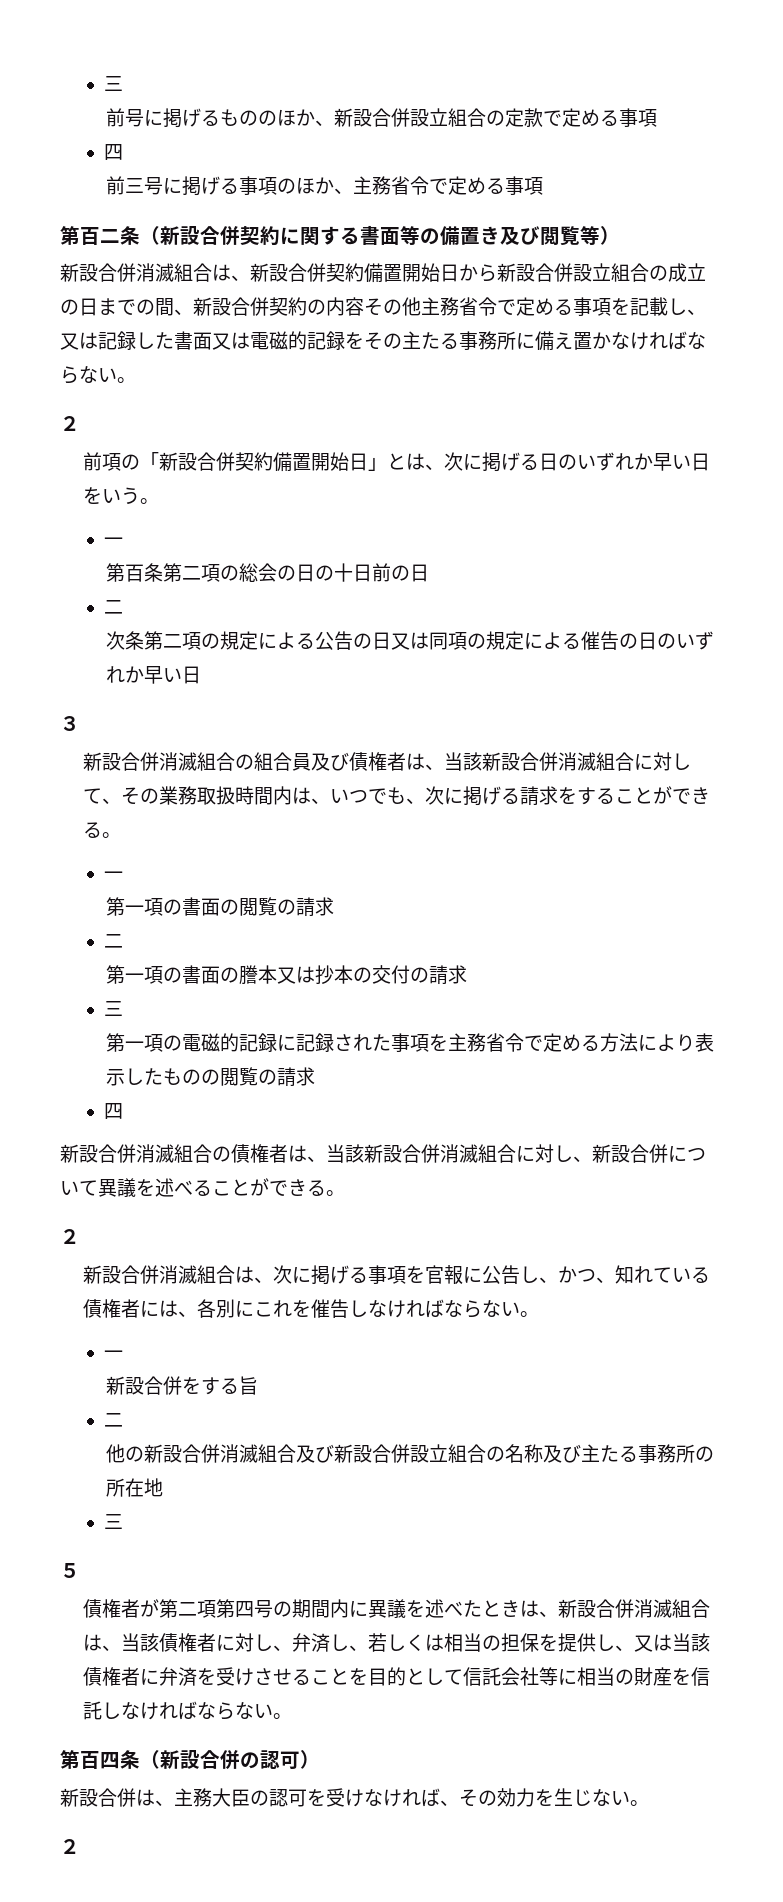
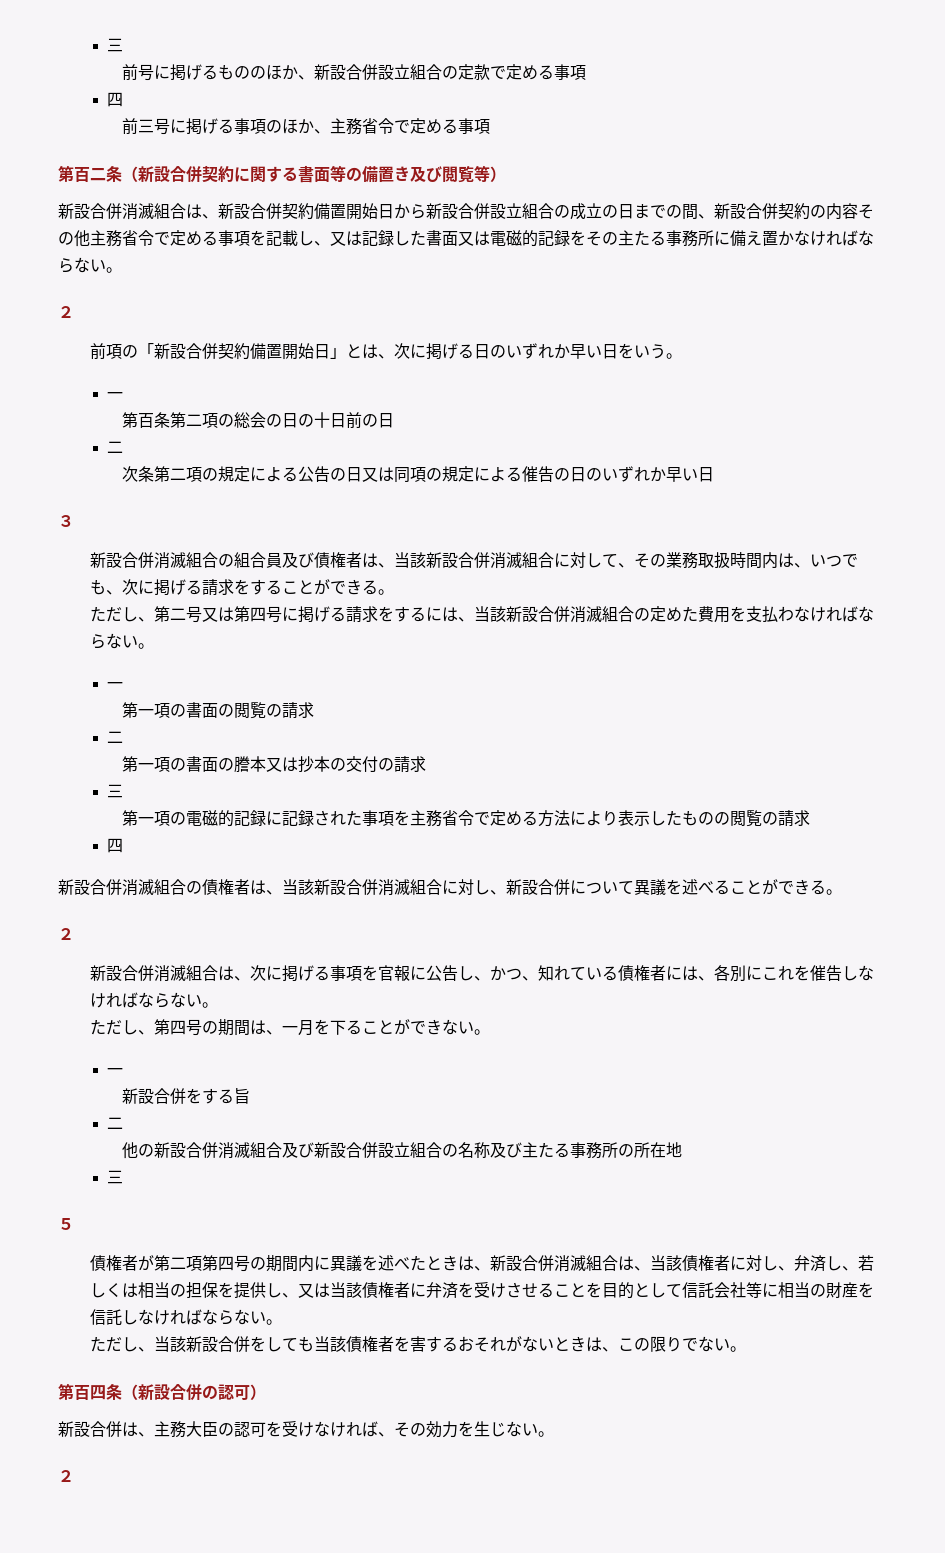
+ ただし、第二号又は第四号に掲げる請求をするには、当該新設合併消滅組合の定めた費用を支払わなければならない。
+ ただし、第四号の期間は、一月を下ることができない。
+ ただし、当該新設合併をしても当該債権者を害するおそれがないときは、この限りでない。

